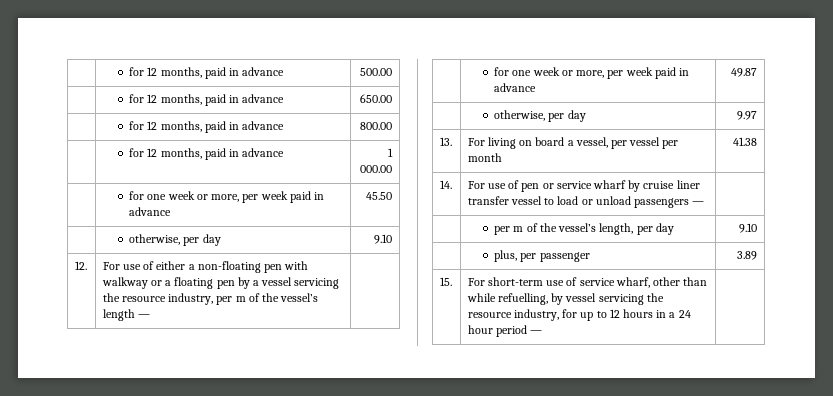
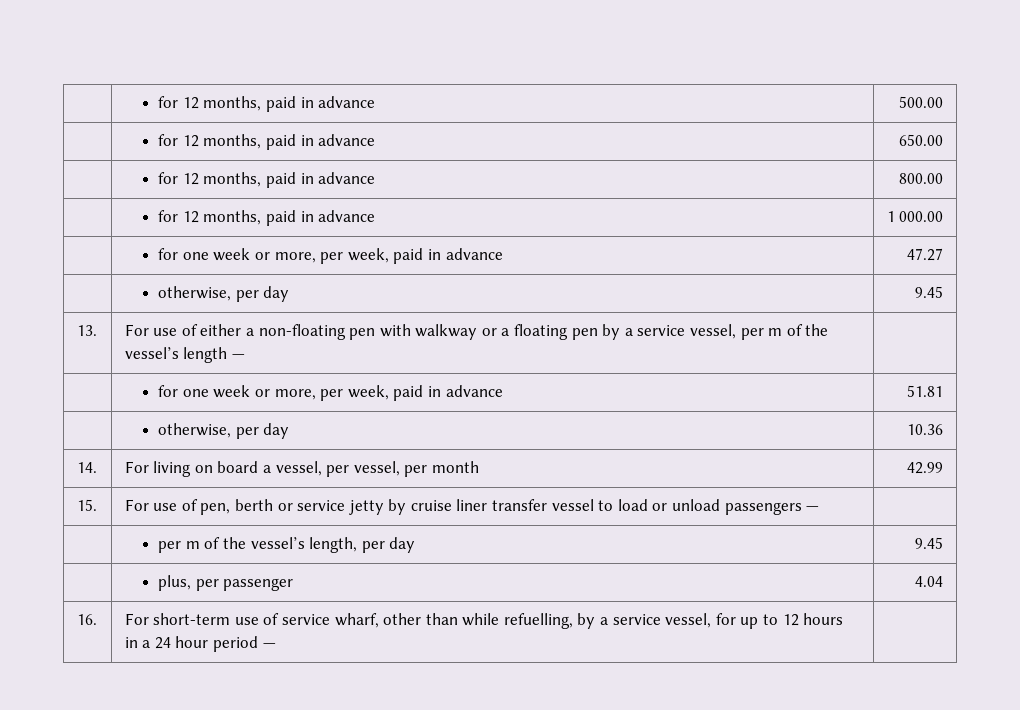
- | for one week or more, per week paid in advance | 45.50
- | otherwise, per day | 9.10
- 12. | For use of either a non-floating pen with walkway or a floating pen by a vessel servicing the resource industry, per m of the vessel’s length — |
+ | for one week or more, per week, paid in advance | 47.27
+ | otherwise, per day | 9.45
+ 13. | For use of either a non-floating pen with walkway or a floating pen by a service vessel, per m of the vessel’s length — |
- | for one week or more, per week paid in advance | 49.87
- | otherwise, per day | 9.97
- 13. | For living on board a vessel, per vessel per month | 41.38
- 14. | For use of pen or service wharf by cruise liner transfer vessel to load or unload passengers — |
+ | for one week or more, per week, paid in advance | 51.81
+ | otherwise, per day | 10.36
+ 14. | For living on board a vessel, per vessel, per month | 42.99
+ 15. | For use of pen, berth or service jetty by cruise liner transfer vessel to load or unload passengers — |
- | per m of the vessel’s length, per day | 9.10
+ | per m of the vessel’s length, per day | 9.45
- | plus, per passenger | 3.89
- 15. | For short-term use of service wharf, other than while refuelling, by vessel servicing the resource industry, for up to 12 hours in a 24 hour period — |
+ | plus, per passenger | 4.04
+ 16. | For short-term use of service wharf, other than while refuelling, by a service vessel, for up to 12 hours in a 24 hour period — |

